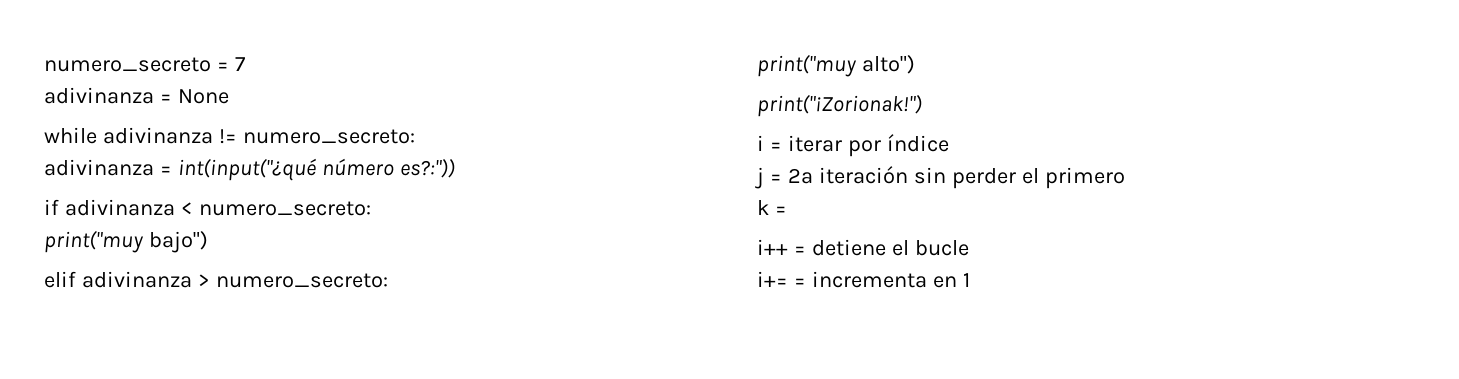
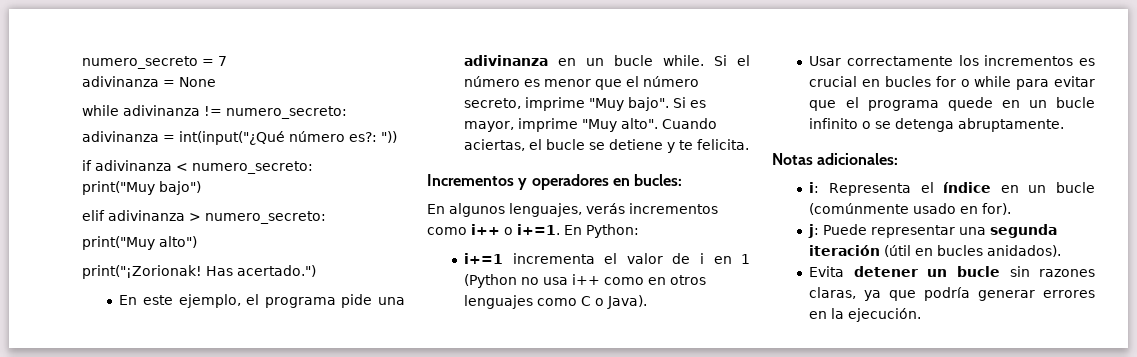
- adivinanza = int(input("¿qué número es?:"))
+ adivinanza = int(input("¿Qué número es?: "))
- print("muy bajo")
+ print("Muy bajo")
- print("muy alto")
+ print("Muy alto")
- print("¡Zorionak!")
- i = iterar por índice
- j = 2ª iteración sin perder el primero
- k =
- i++ = detiene el bucle
- i+= = incrementa en 1
+ print("¡Zorionak! Has acertado.")
+ En este ejemplo, el programa pide una adivinanza en un bucle while. Si el número es menor que el número secreto, imprime "Muy bajo". Si es mayor, imprime "Muy alto". Cuando aciertas, el bucle se detiene y te felicita.
+ Incrementos y operadores en bucles:
+ En algunos lenguajes, verás incrementos como i++ o i+=1. En Python:
+ i+=1 incrementa el valor de i en 1 (Python no usa i++ como en otros lenguajes como C o Java).
+ Usar correctamente los incrementos es crucial en bucles for o while para evitar que el programa quede en un bucle infinito o se detenga abruptamente.
+ Notas adicionales:
+ i: Representa el índice en un bucle (comúnmente usado en for).
+ j: Puede representar una segunda iteración (útil en bucles anidados).
+ Evita detener un bucle sin razones claras, ya que podría generar errores en la ejecución.

